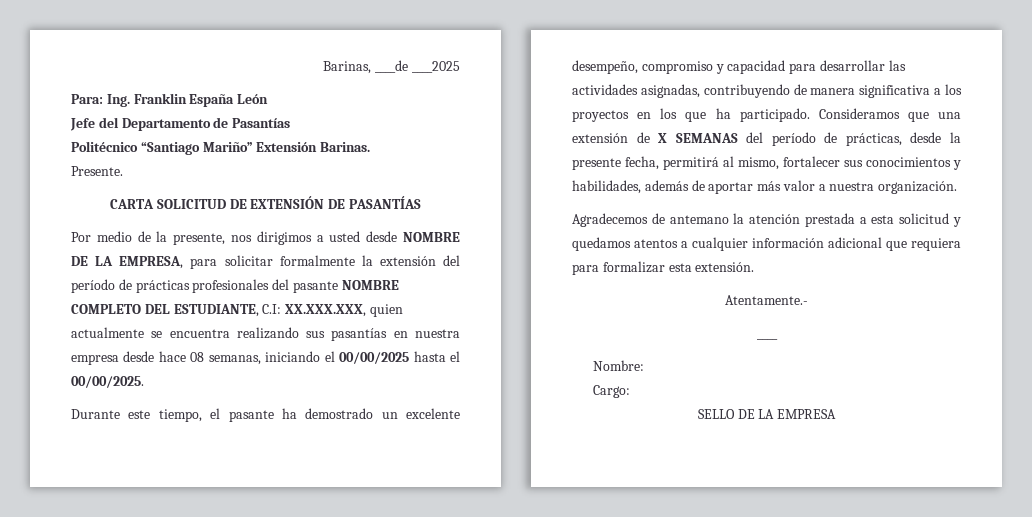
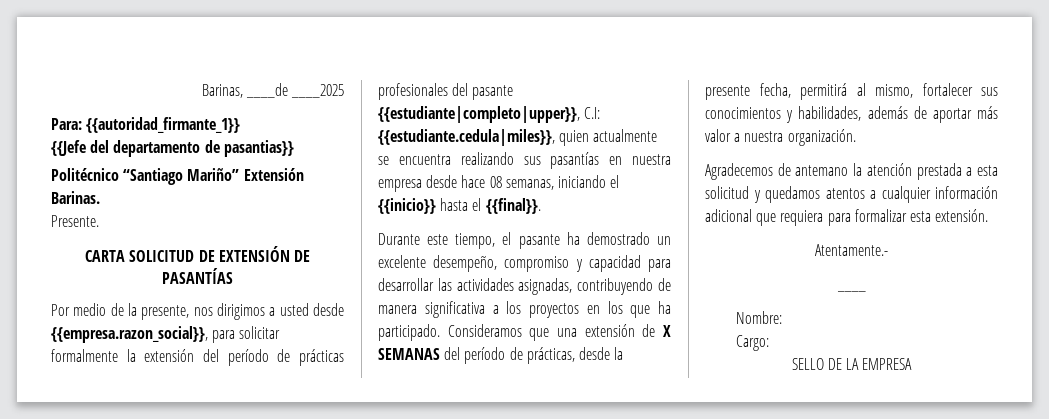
- Para: Ing. Franklin España León
- Jefe del Departamento de Pasantías
+ Para: {{autoridad_firmante_1}}
+ {{Jefe del departamento de pasantias}}
- Por medio de la presente, nos dirigimos a usted desde NOMBRE DE LA EMPRESA, para solicitar formalmente la extensión del período de prácticas profesionales del pasante NOMBRE COMPLETO DEL ESTUDIANTE, C.I: XX.XXX.XXX, quien actualmente se encuentra realizando sus pasantías en nuestra empresa desde hace 08 semanas, iniciando el 00/00/2025 hasta el 00/00/2025.
+ Por medio de la presente, nos dirigimos a usted desde {{empresa.razon_social}}, para solicitar formalmente la extensión del período de prácticas profesionales del pasante {{estudiante|completo|upper}}, C.I: {{estudiante.cedula|miles}}, quien actualmente se encuentra realizando sus pasantías en nuestra empresa desde hace 08 semanas, iniciando el {{inicio}} hasta el {{final}}.

